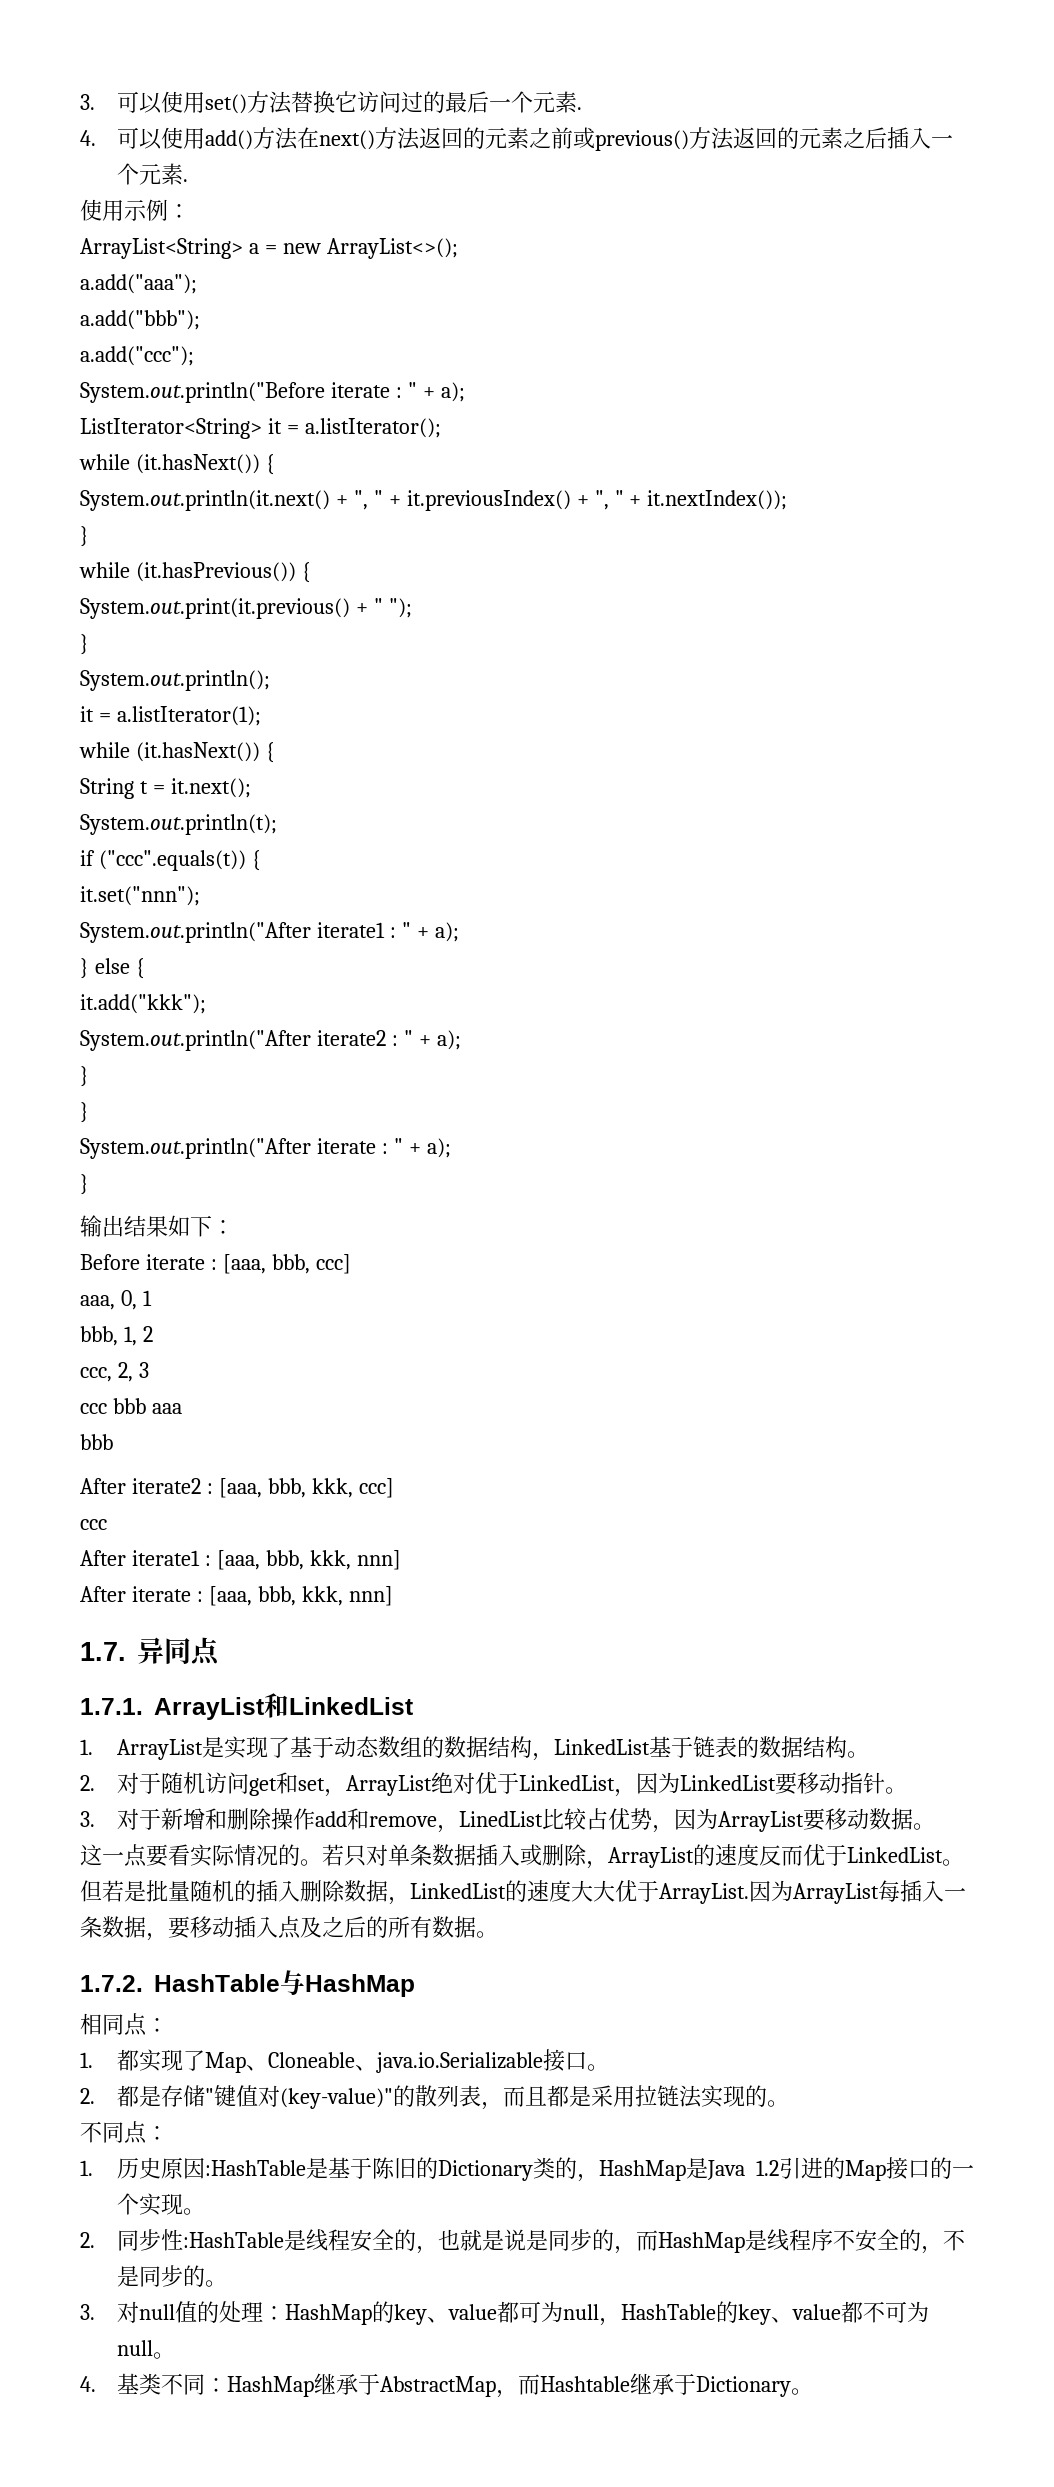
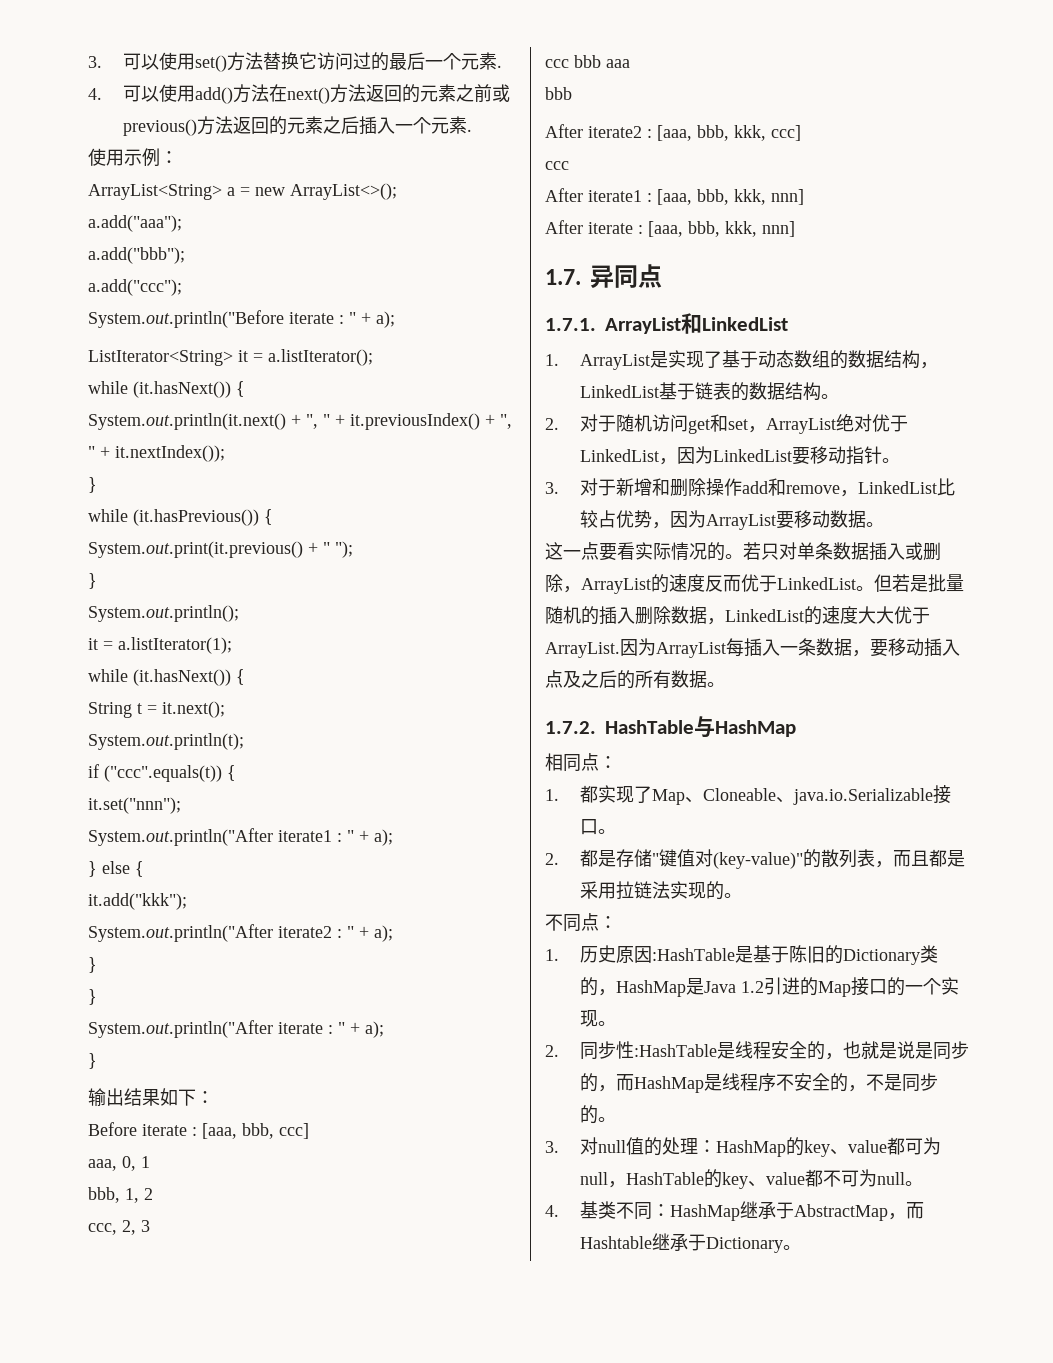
- 3.对于新增和删除操作add和remove，LinedList比较占优势，因为ArrayList要移动数据。
+ 3.对于新增和删除操作add和remove，LinkedList比较占优势，因为ArrayList要移动数据。

